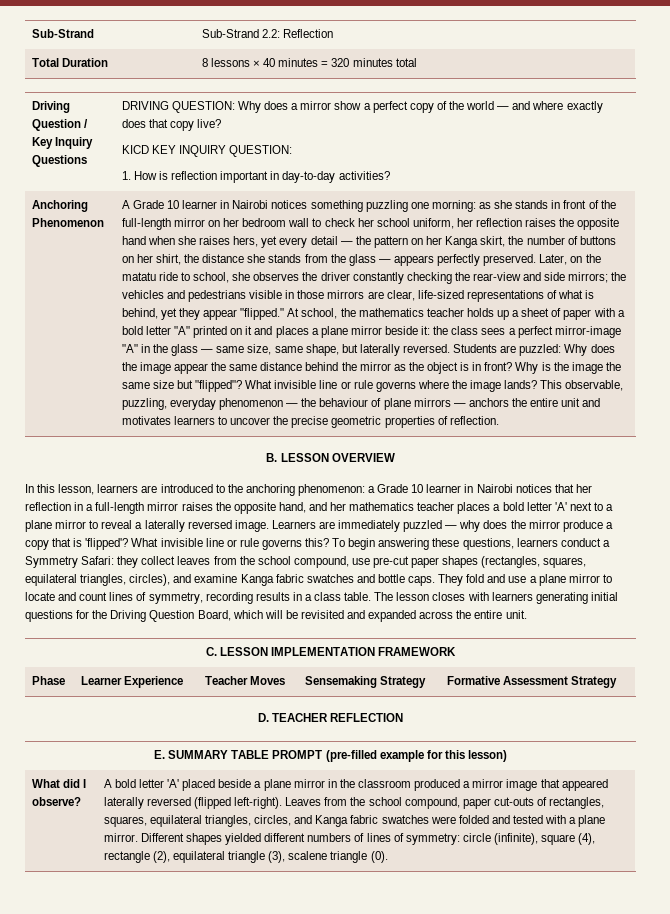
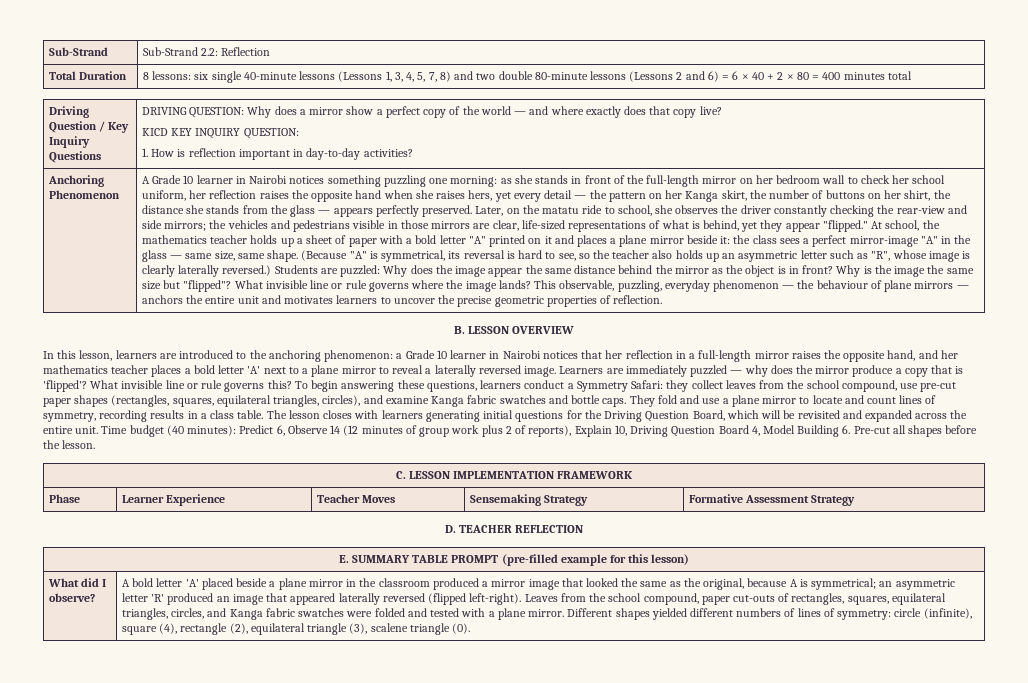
- Total Duration | 8 lessons × 40 minutes = 320 minutes total
+ Total Duration | 8 lessons: six single 40-minute lessons (Lessons 1, 3, 4, 5, 7, 8) and two double 80-minute lessons (Lessons 2 and 6) = 6 × 40 + 2 × 80 = 400 minutes total
- At school, the mathematics teacher holds up a sheet of paper with a bold letter "A" printed on it and places a plane mirror beside it: the class sees a perfect mirror-image "A" in the glass — same size, same shape, but laterally reversed.
+ At school, the mathematics teacher holds up a sheet of paper with a bold letter "A" printed on it and places a plane mirror beside it: the class sees a perfect mirror-image "A" in the glass — same size, same shape. (Because "A" is symmetrical, its reversal is hard to see, so the teacher also holds up an asymmetric letter such as "R", whose image is clearly laterally reversed.)
+ Time budget (40 minutes): Predict 6, Observe 14 (12 minutes of group work plus 2 of reports), Explain 10, Driving Question Board 4, Model Building 6. Pre-cut all shapes before the lesson.
- A bold letter 'A' placed beside a plane mirror in the classroom produced a mirror image that appeared laterally reversed (flipped left-right).
+ A bold letter 'A' placed beside a plane mirror in the classroom produced a mirror image that looked the same as the original, because A is symmetrical; an asymmetric letter 'R' produced an image that appeared laterally reversed (flipped left-right).

